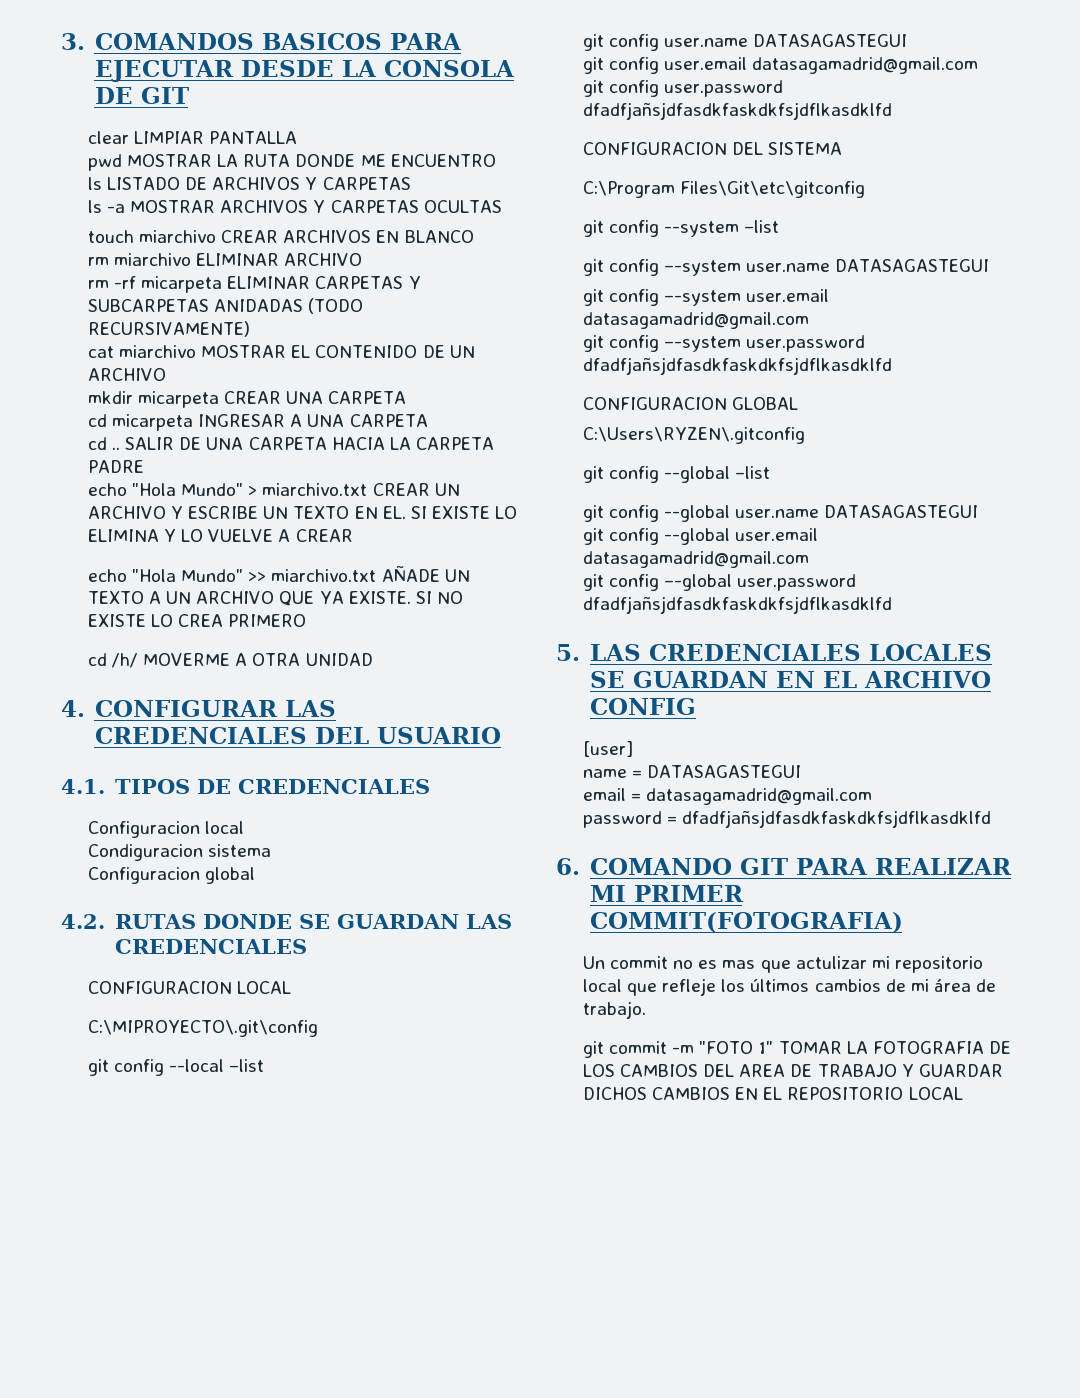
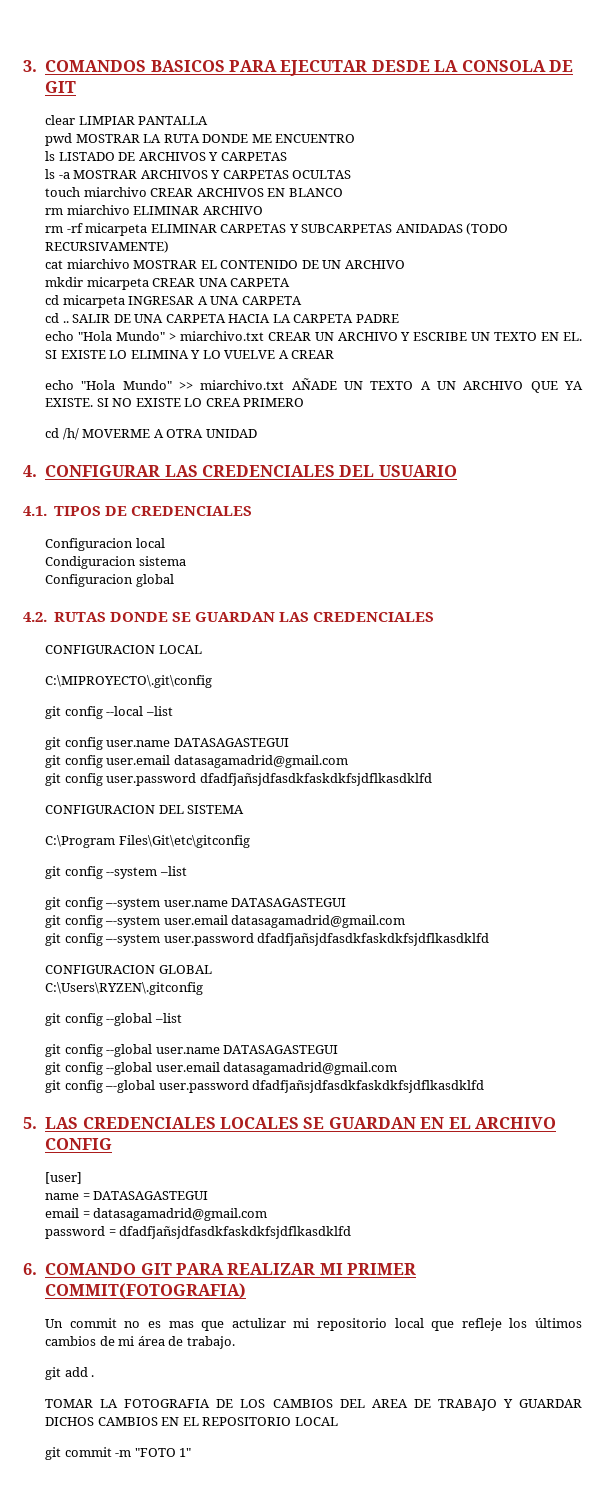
- git commit -m "FOTO 1" TOMAR LA FOTOGRAFIA DE LOS CAMBIOS DEL AREA DE TRABAJO Y GUARDAR DICHOS CAMBIOS EN EL REPOSITORIO LOCAL
+ git add .
+ TOMAR LA FOTOGRAFIA DE LOS CAMBIOS DEL AREA DE TRABAJO Y GUARDAR DICHOS CAMBIOS EN EL REPOSITORIO LOCAL
+ git commit -m "FOTO 1"

